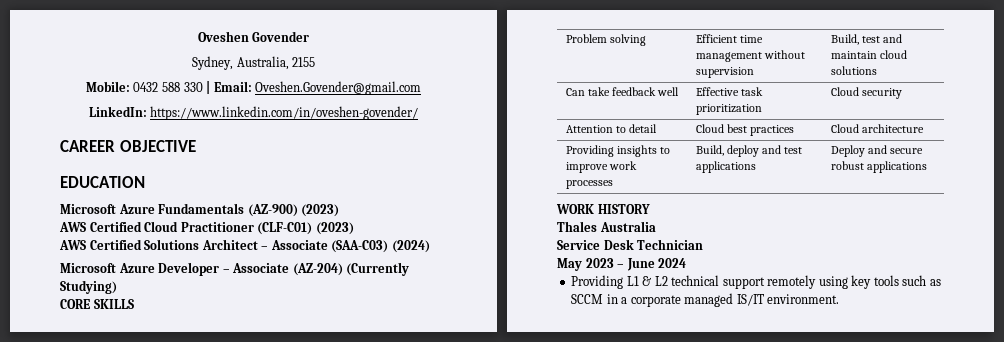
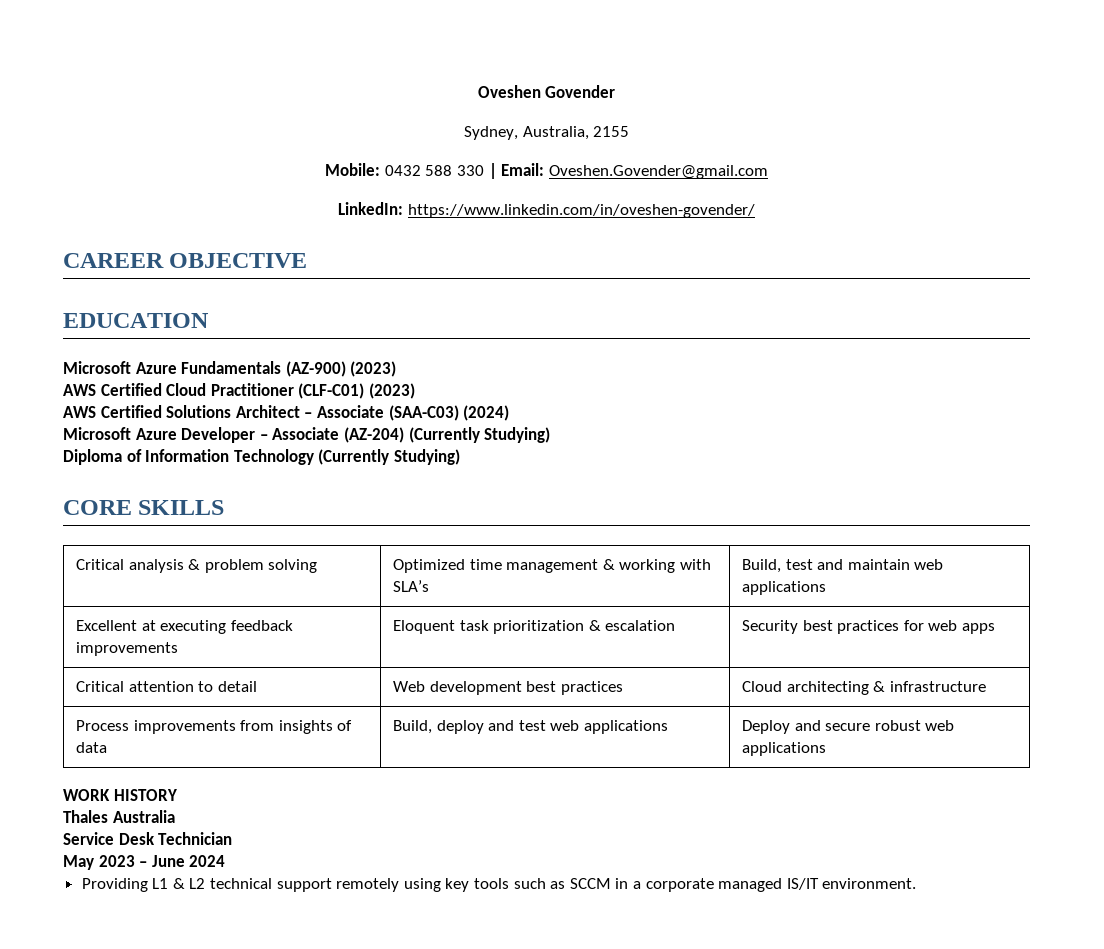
+ Diploma of Information Technology (Currently Studying)
  CORE SKILLS
- Problem solving | Efficient time management without supervision | Build, test and maintain cloud solutions
- Can take feedback well | Effective task prioritization | Cloud security
- Attention to detail | Cloud best practices | Cloud architecture
- Providing insights to improve work processes | Build, deploy and test applications | Deploy and secure robust applications
+ Critical analysis & problem solving | Optimized time management & working with SLA’s | Build, test and maintain web applications
+ Excellent at executing feedback improvements | Eloquent task prioritization & escalation | Security best practices for web apps
+ Critical attention to detail | Web development best practices | Cloud architecting & infrastructure
+ Process improvements from insights of data | Build, deploy and test web applications | Deploy and secure robust web applications

